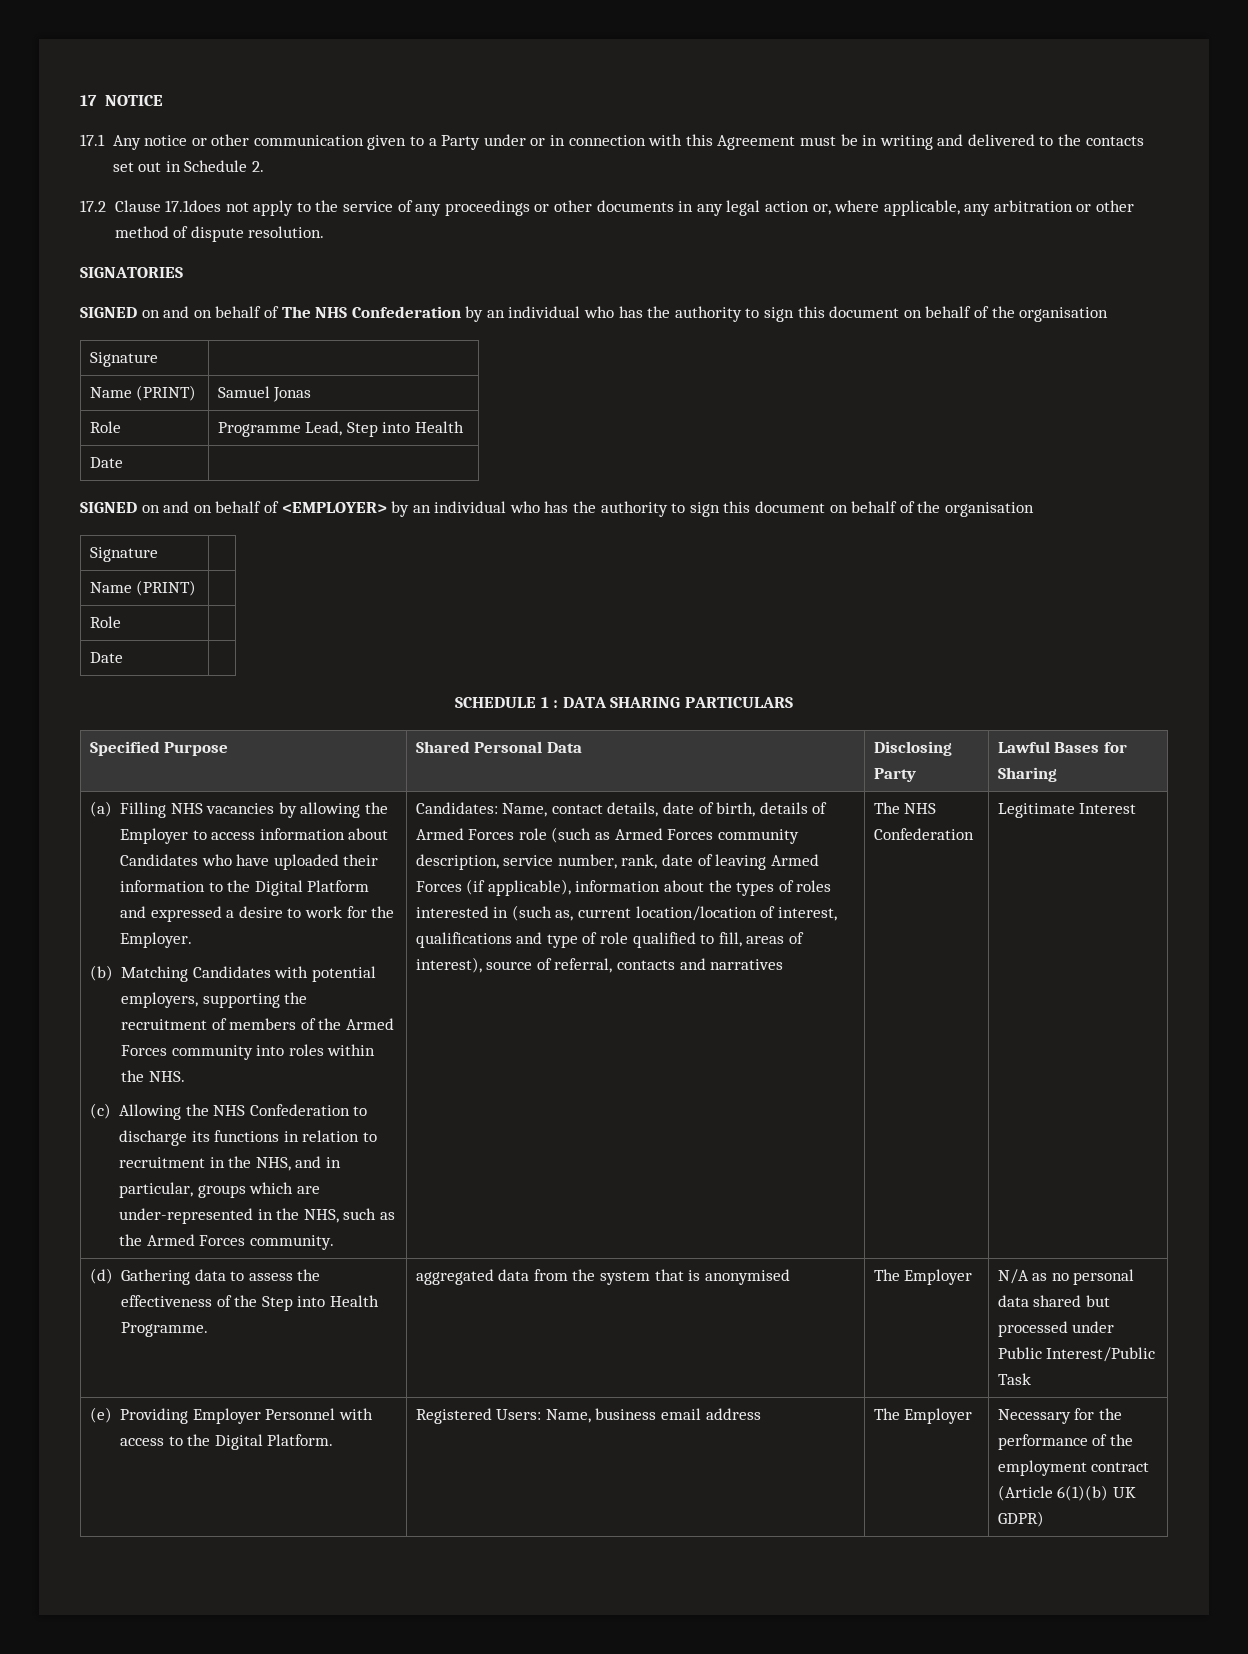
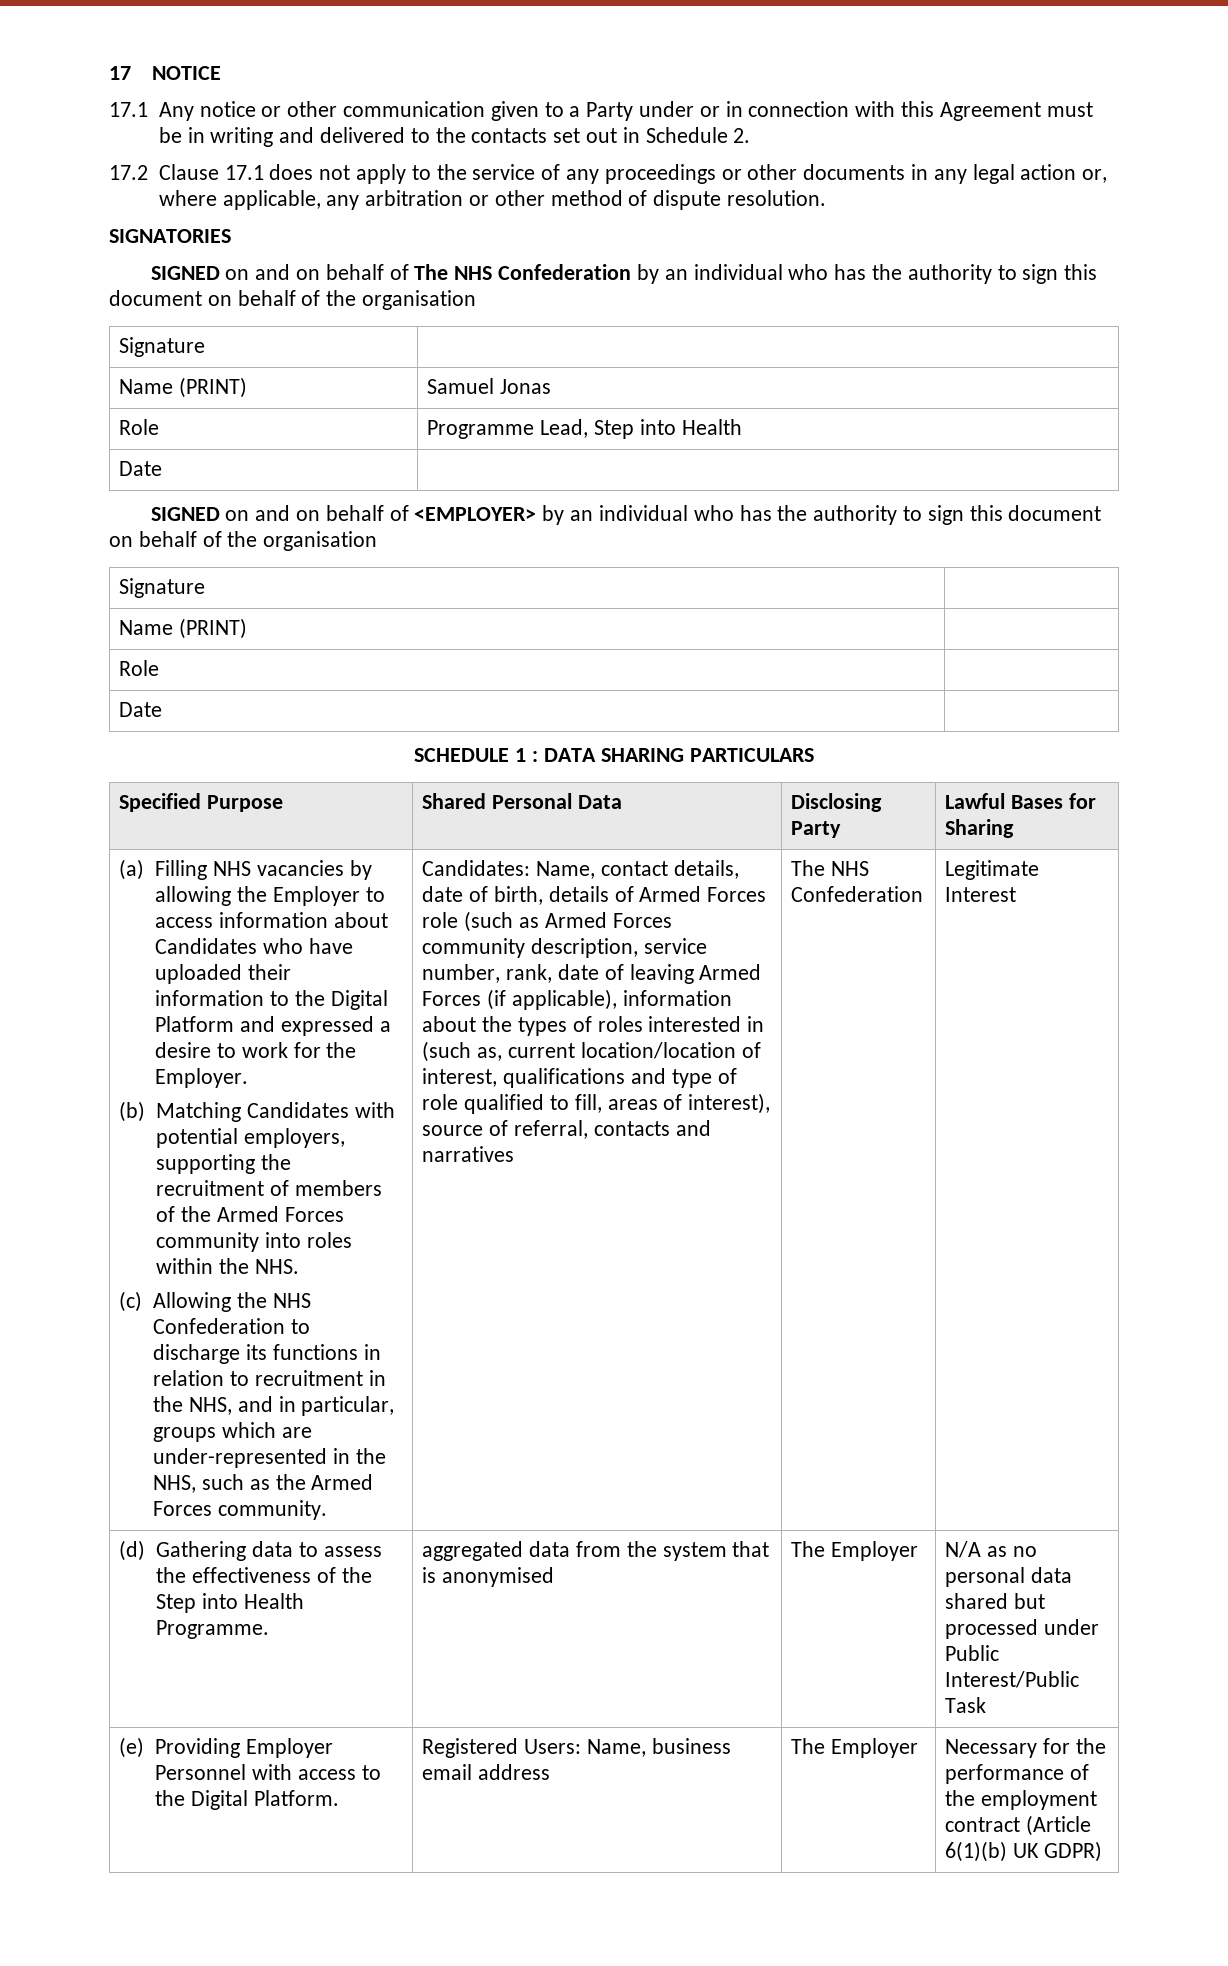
- 17.2 Clause 17.1does not apply to the service of any proceedings or other documents in any legal action or, where applicable, any arbitration or other method of dispute resolution.
+ 17.2 Clause 17.1 does not apply to the service of any proceedings or other documents in any legal action or, where applicable, any arbitration or other method of dispute resolution.

